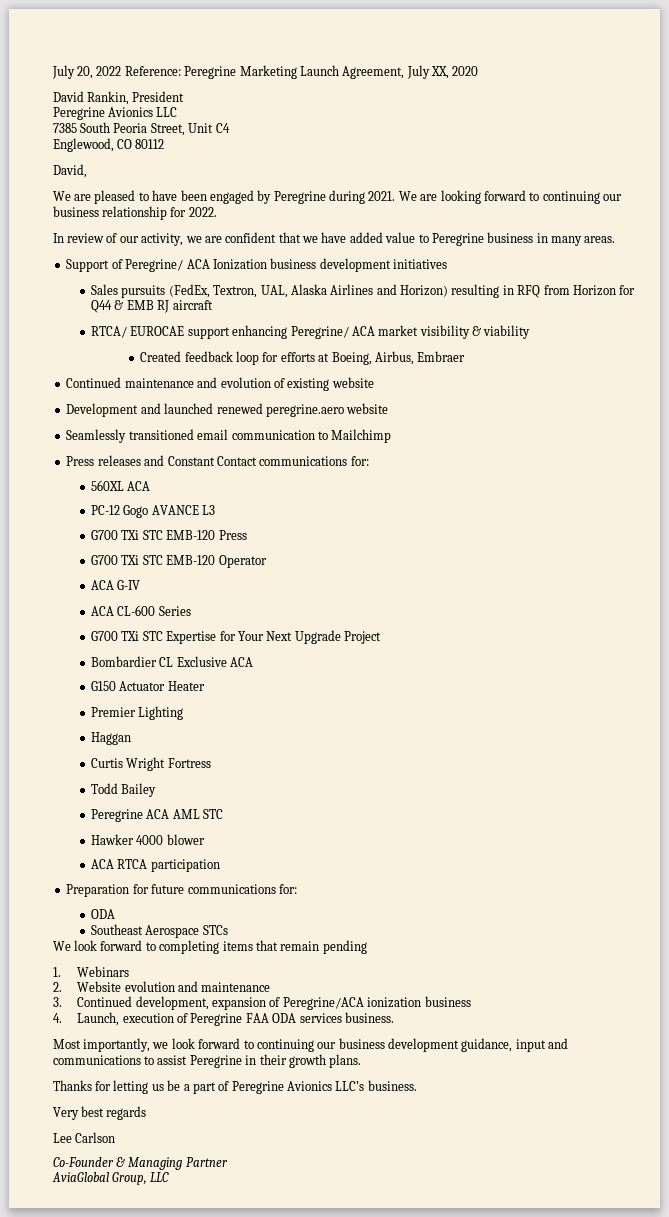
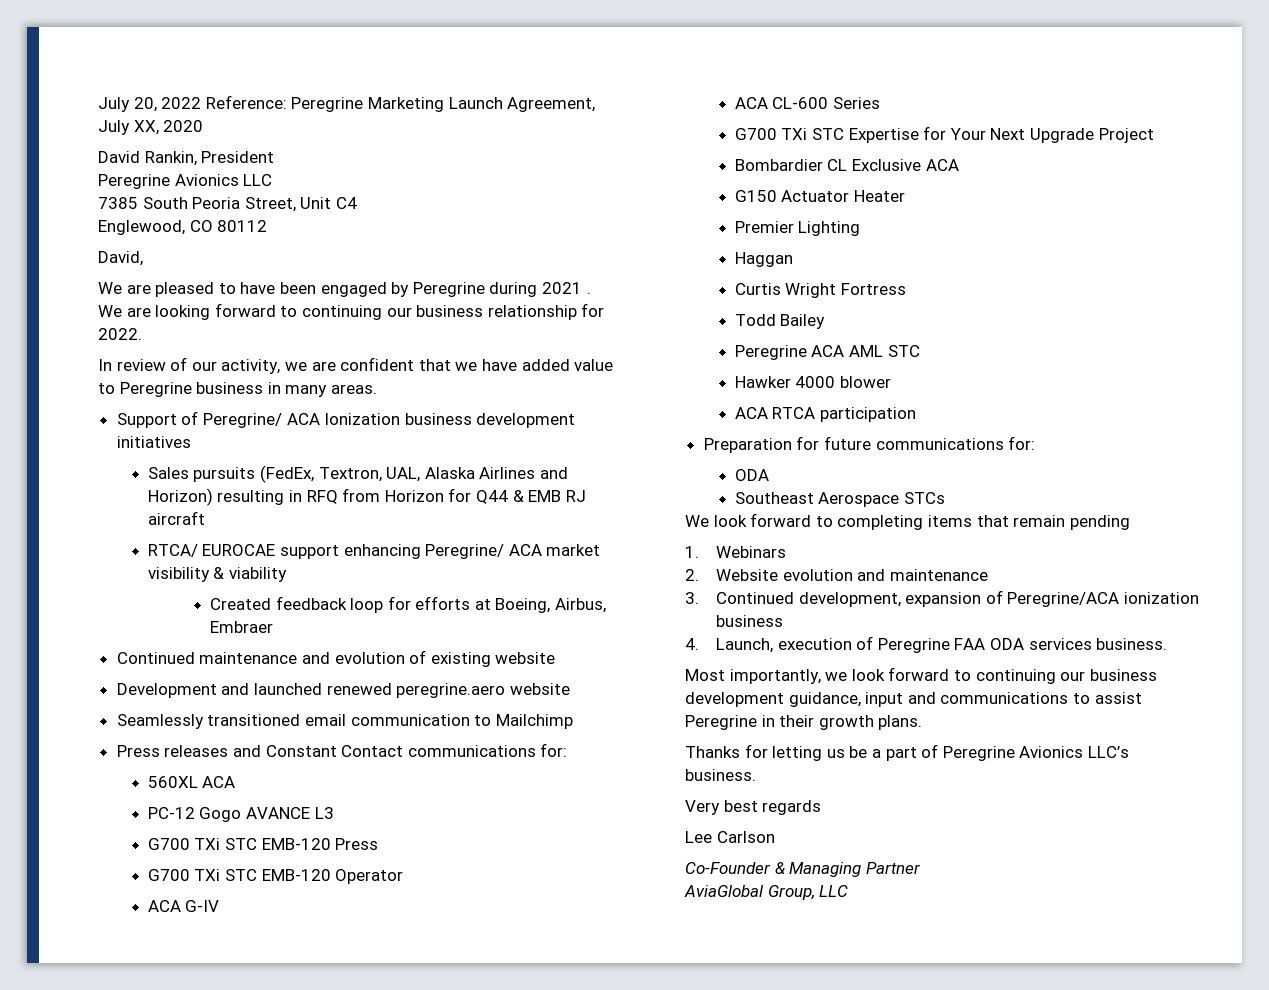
- We are pleased to have been engaged by Peregrine during 2021.
+ We are pleased to have been engaged by Peregrine during 2021 .

